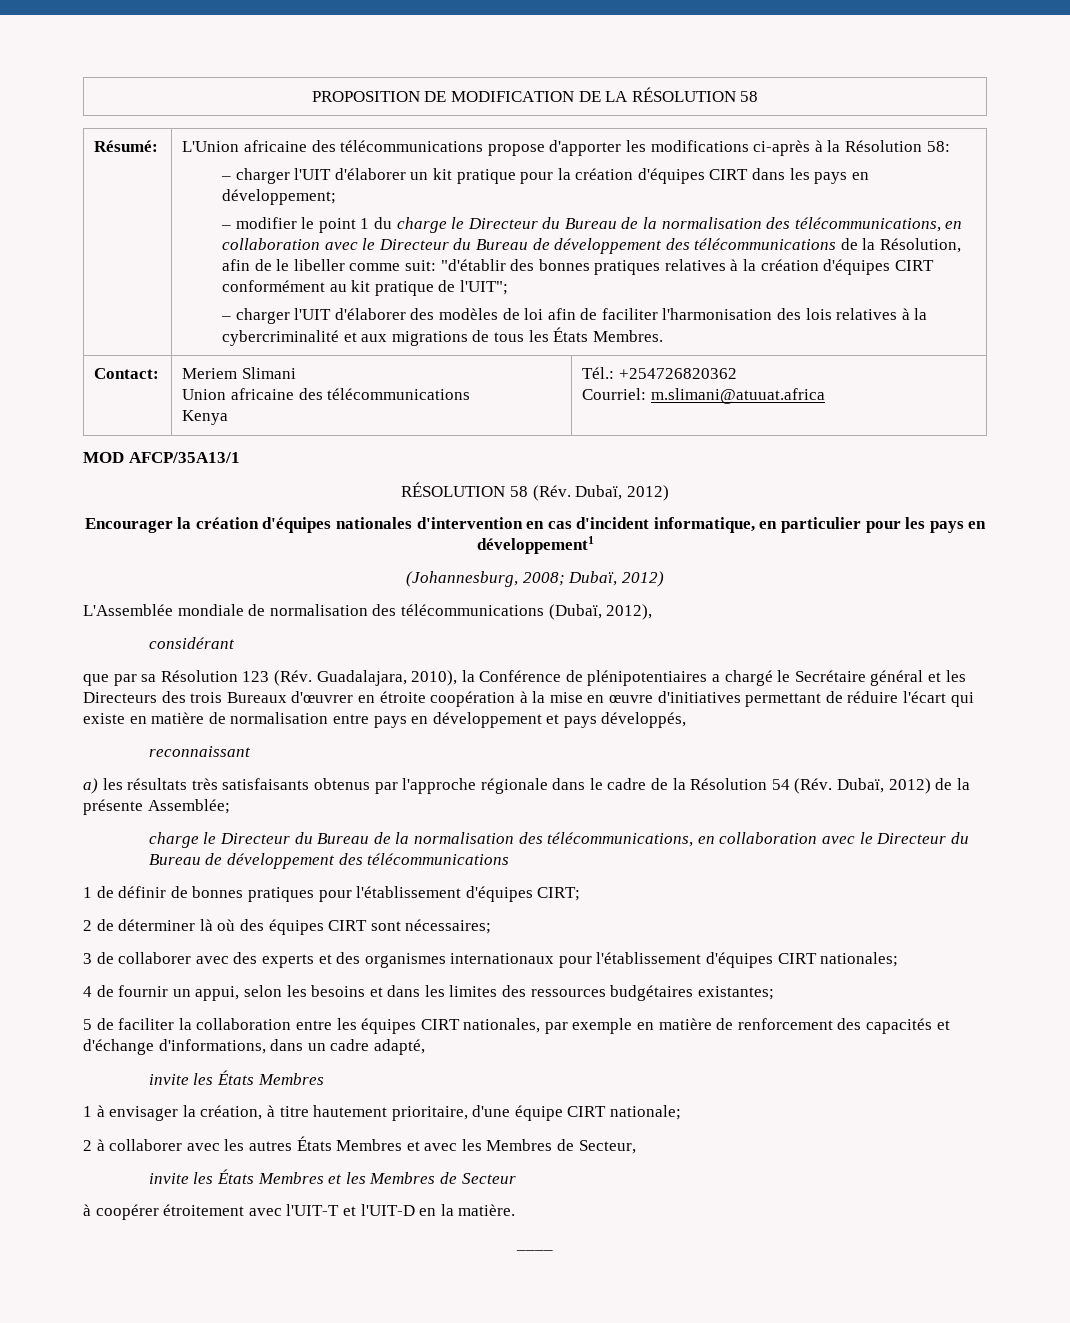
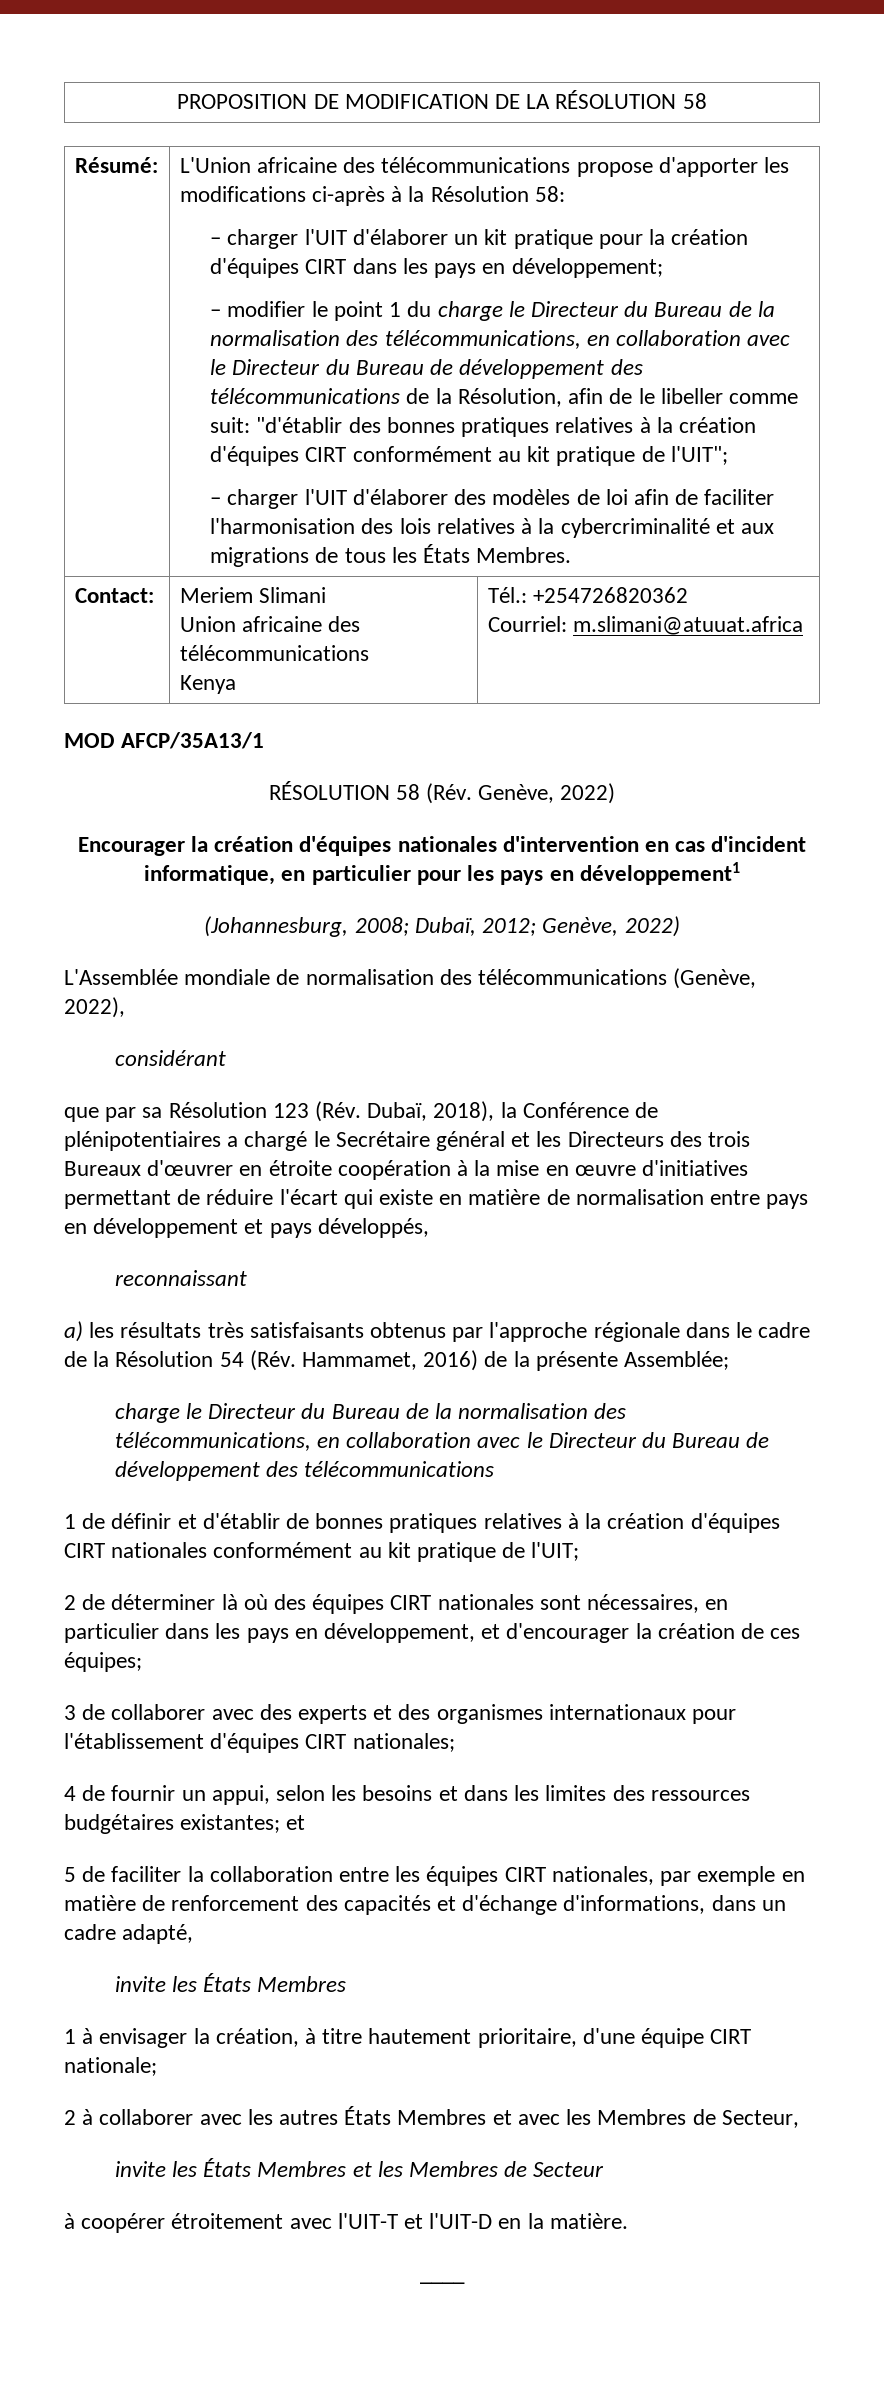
- RÉSOLUTION 58 (Rév. Dubaï, 2012)
+ RÉSOLUTION 58 (Rév. Genève, 2022)
- (Johannesburg, 2008; Dubaï, 2012)
+ (Johannesburg, 2008; Dubaï, 2012; Genève, 2022)
- L'Assemblée mondiale de normalisation des télécommunications (Dubaï, 2012),
+ L'Assemblée mondiale de normalisation des télécommunications (Genève, 2022),
- que par sa Résolution 123 (Rév. Guadalajara, 2010), la Conférence de plénipotentiaires a chargé le Secrétaire général et les Directeurs des trois Bureaux d'œuvrer en étroite coopération à la mise en œuvre d'initiatives permettant de réduire l'écart qui existe en matière de normalisation entre pays en développement et pays développés,
+ que par sa Résolution 123 (Rév. Dubaï, 2018), la Conférence de plénipotentiaires a chargé le Secrétaire général et les Directeurs des trois Bureaux d'œuvrer en étroite coopération à la mise en œuvre d'initiatives permettant de réduire l'écart qui existe en matière de normalisation entre pays en développement et pays développés,
- a) les résultats très satisfaisants obtenus par l'approche régionale dans le cadre de la Résolution 54 (Rév. Dubaï, 2012) de la présente Assemblée;
+ a) les résultats très satisfaisants obtenus par l'approche régionale dans le cadre de la Résolution 54 (Rév. Hammamet, 2016) de la présente Assemblée;
- 1 de définir de bonnes pratiques pour l'établissement d'équipes CIRT;
+ 1 de définir et d'établir de bonnes pratiques relatives à la création d'équipes CIRT nationales conformément au kit pratique de l'UIT;
- 2 de déterminer là où des équipes CIRT sont nécessaires;
+ 2 de déterminer là où des équipes CIRT nationales sont nécessaires, en particulier dans les pays en développement, et d'encourager la création de ces équipes;
- 4 de fournir un appui, selon les besoins et dans les limites des ressources budgétaires existantes;
+ 4 de fournir un appui, selon les besoins et dans les limites des ressources budgétaires existantes; et

